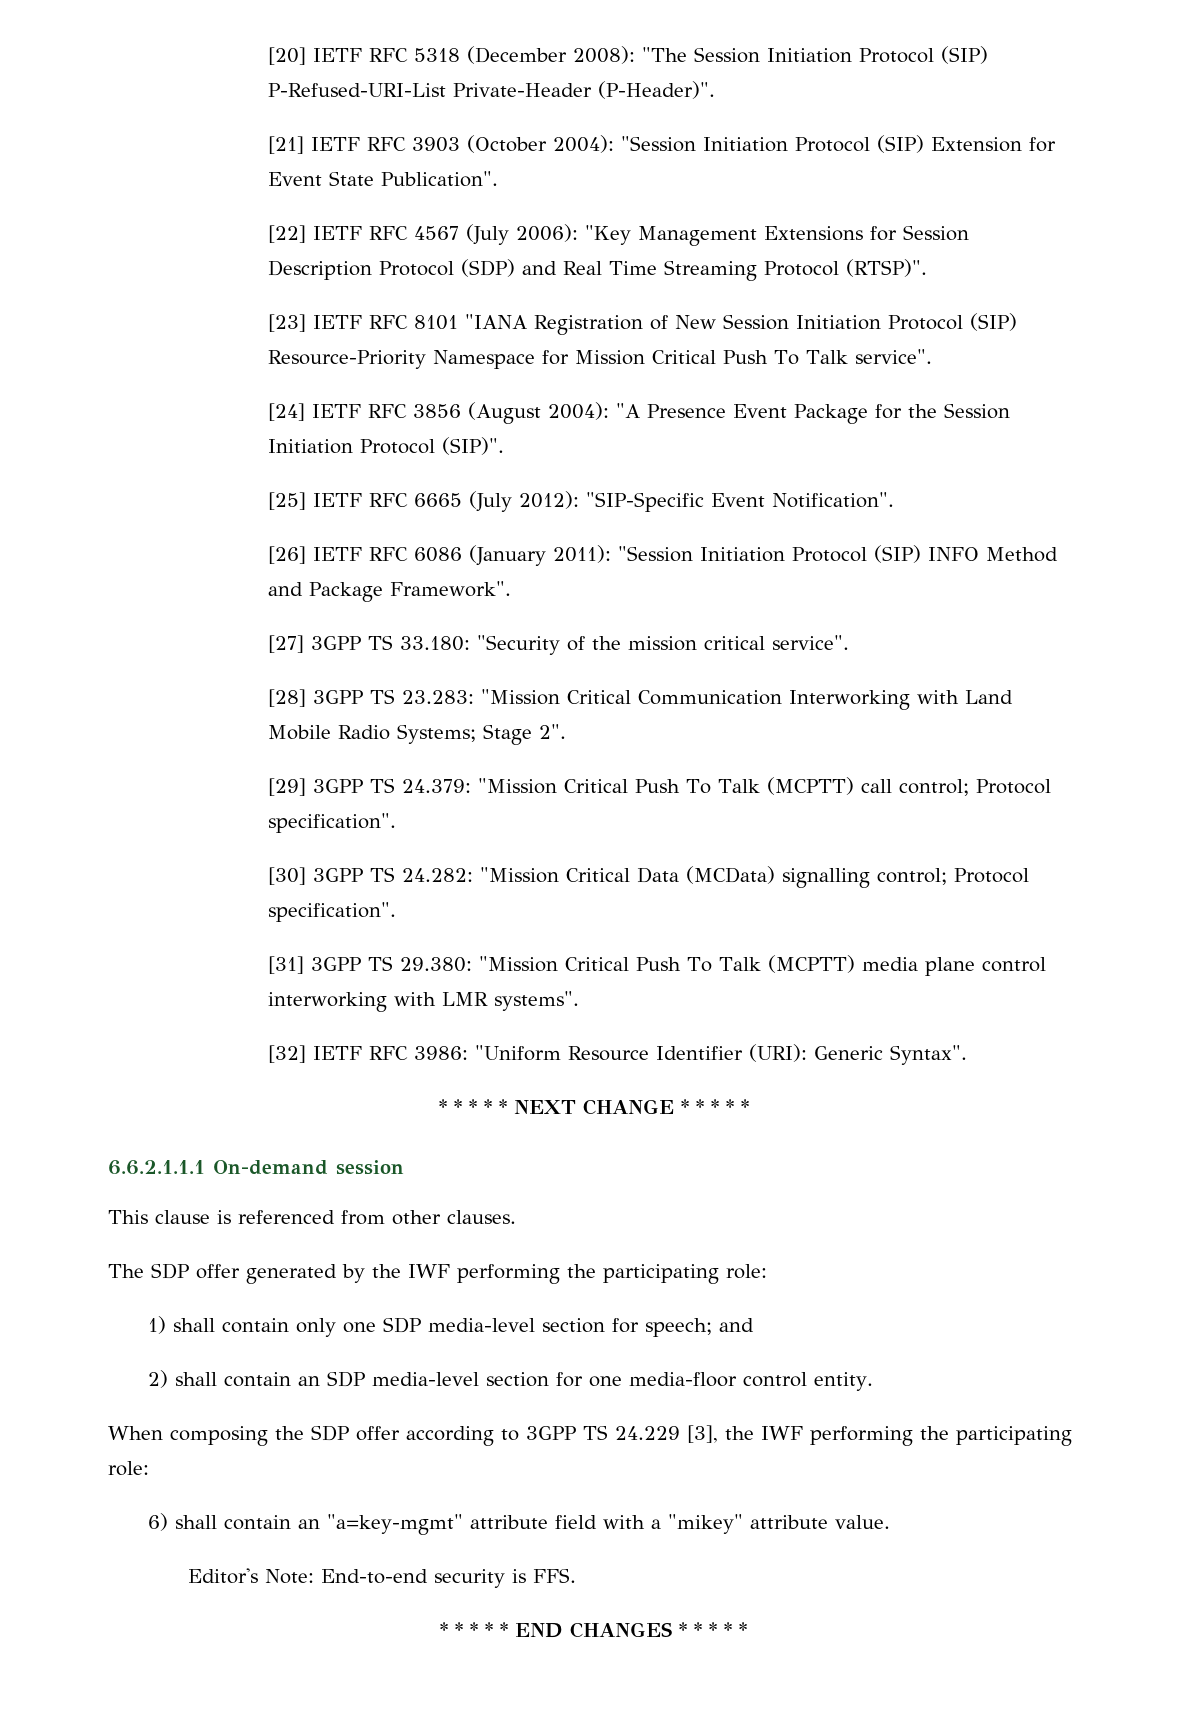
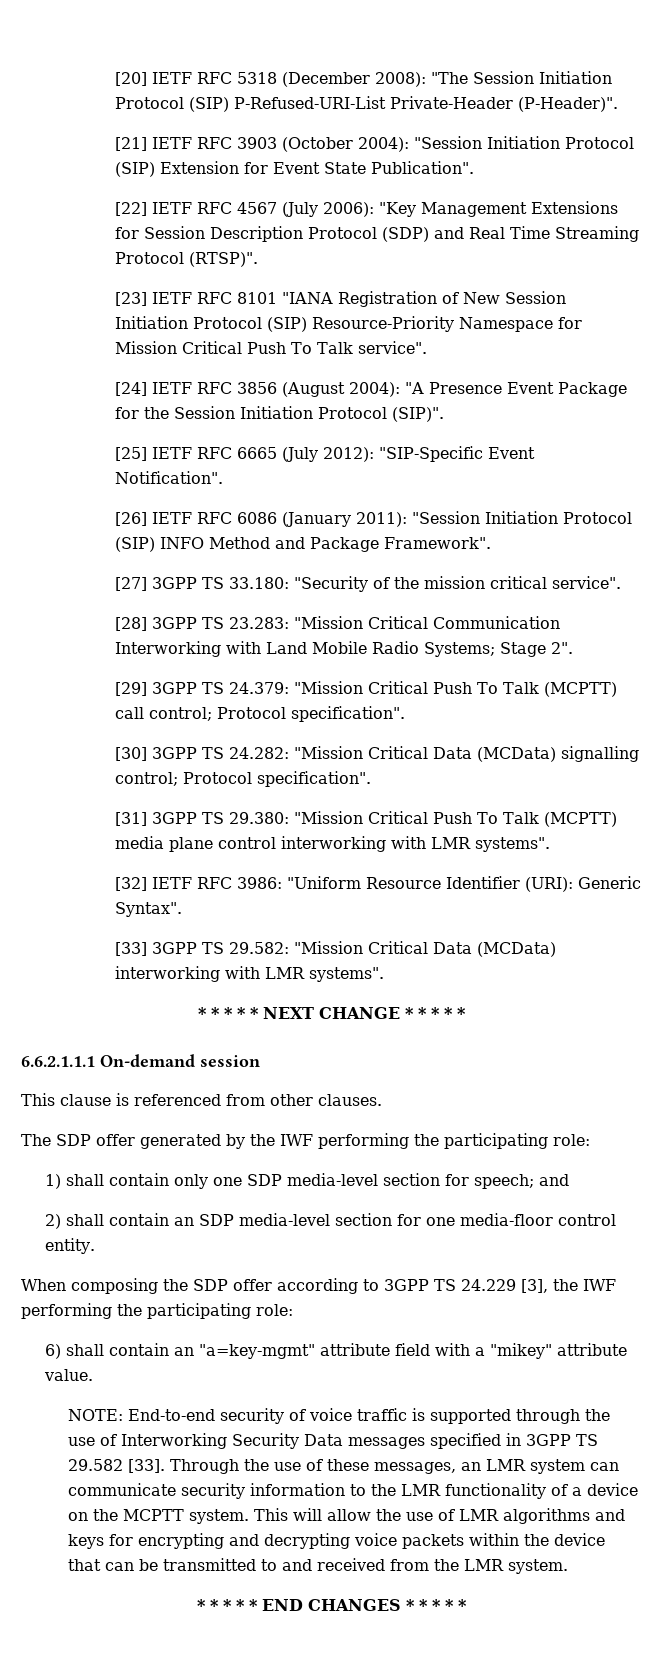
+ [33] 3GPP TS 29.582: "Mission Critical Data (MCData) interworking with LMR systems".
- Editor's Note: End-to-end security is FFS.
+ NOTE: End-to-end security of voice traffic is supported through the use of Interworking Security Data messages specified in 3GPP TS 29.582 [33]. Through the use of these messages, an LMR system can communicate security information to the LMR functionality of a device on the MCPTT system. This will allow the use of LMR algorithms and keys for encrypting and decrypting voice packets within the device that can be transmitted to and received from the LMR system.

